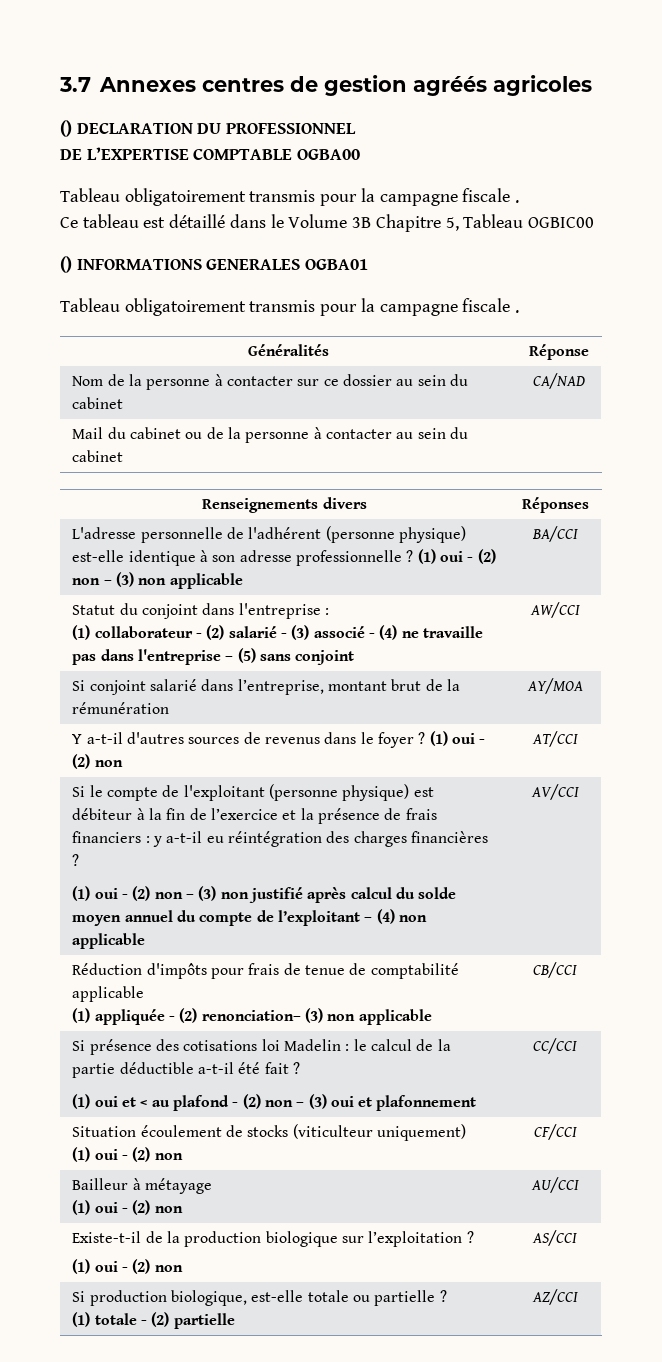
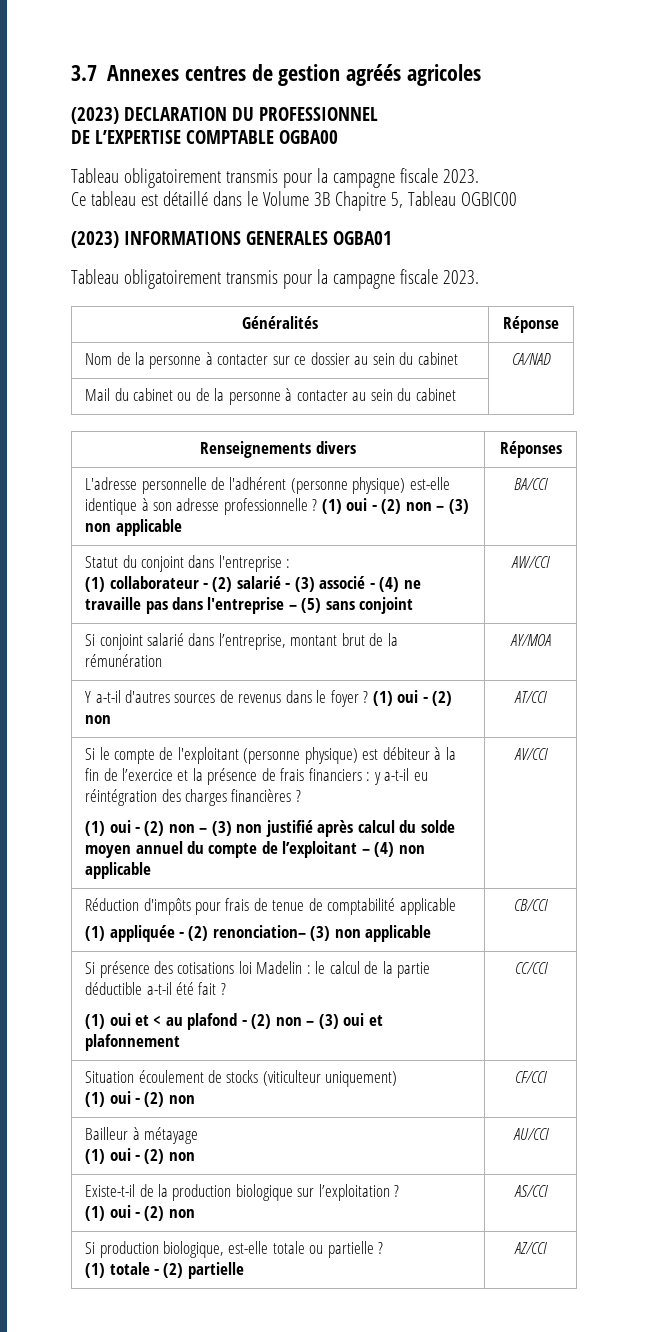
- () DECLARATION DU PROFESSIONNEL
+ (2023) DECLARATION DU PROFESSIONNEL
  DE L’EXPERTISE COMPTABLE OGBA00
- Tableau obligatoirement transmis pour la campagne fiscale .
+ Tableau obligatoirement transmis pour la campagne fiscale 2023.
- () INFORMATIONS GENERALES OGBA01
- Tableau obligatoirement transmis pour la campagne fiscale .
+ (2023) INFORMATIONS GENERALES OGBA01
+ Tableau obligatoirement transmis pour la campagne fiscale 2023.

